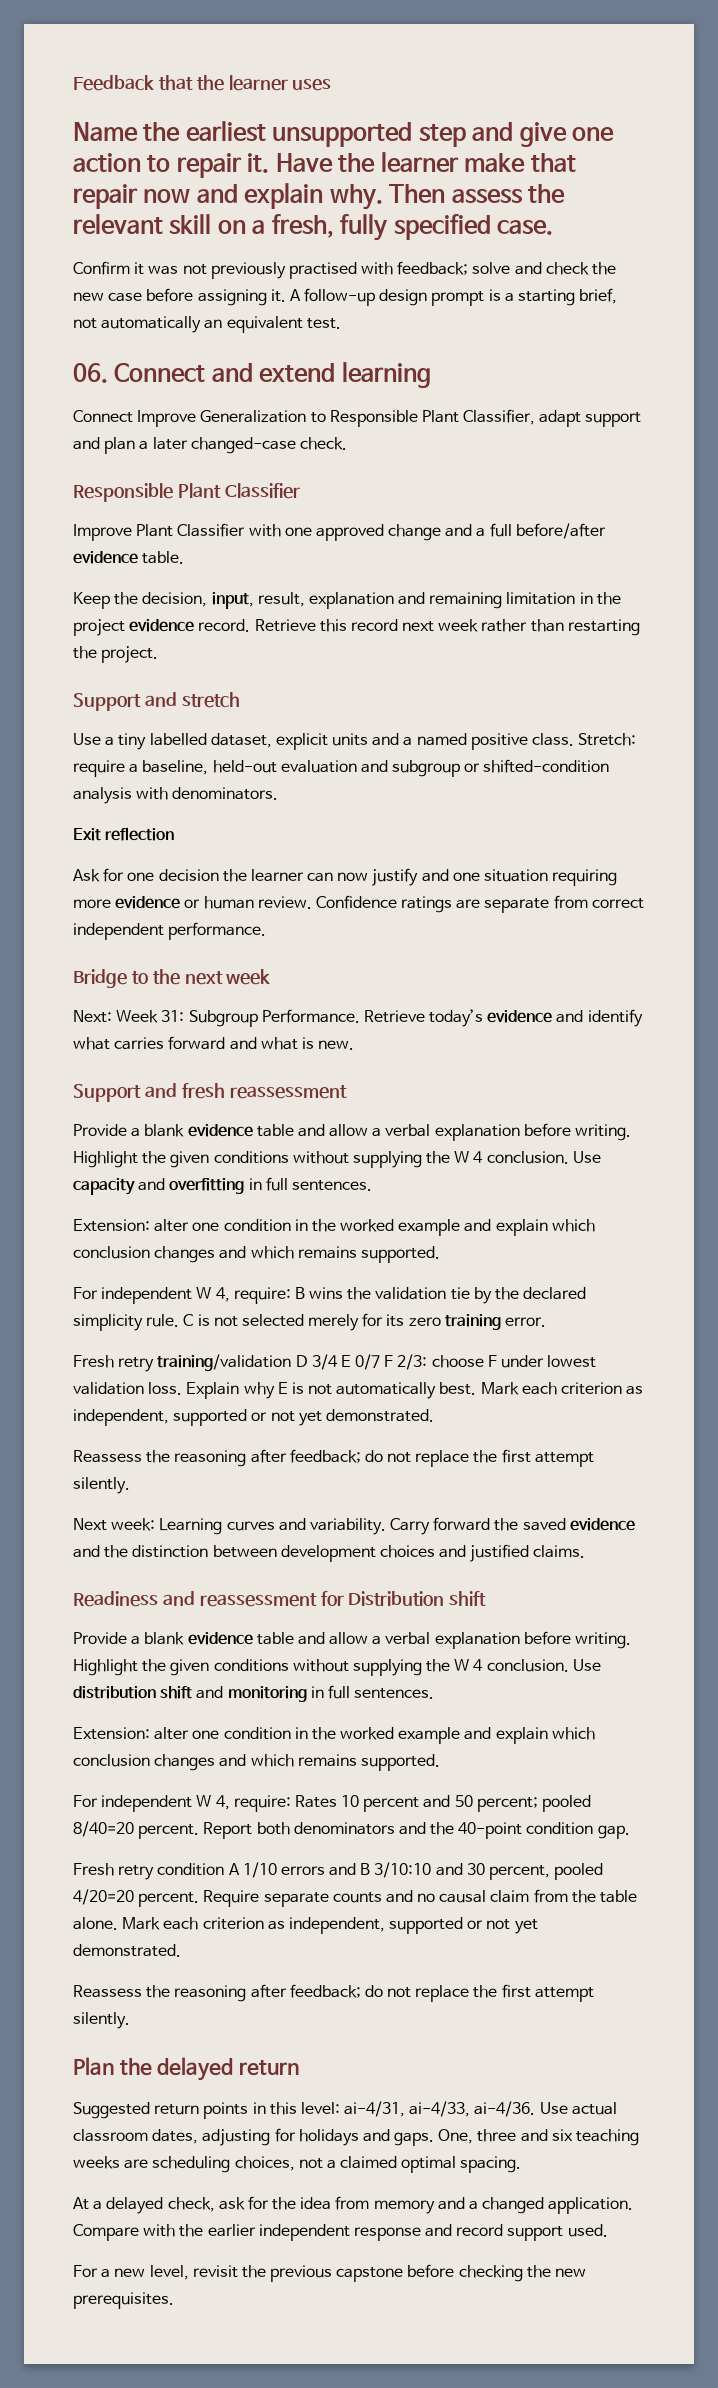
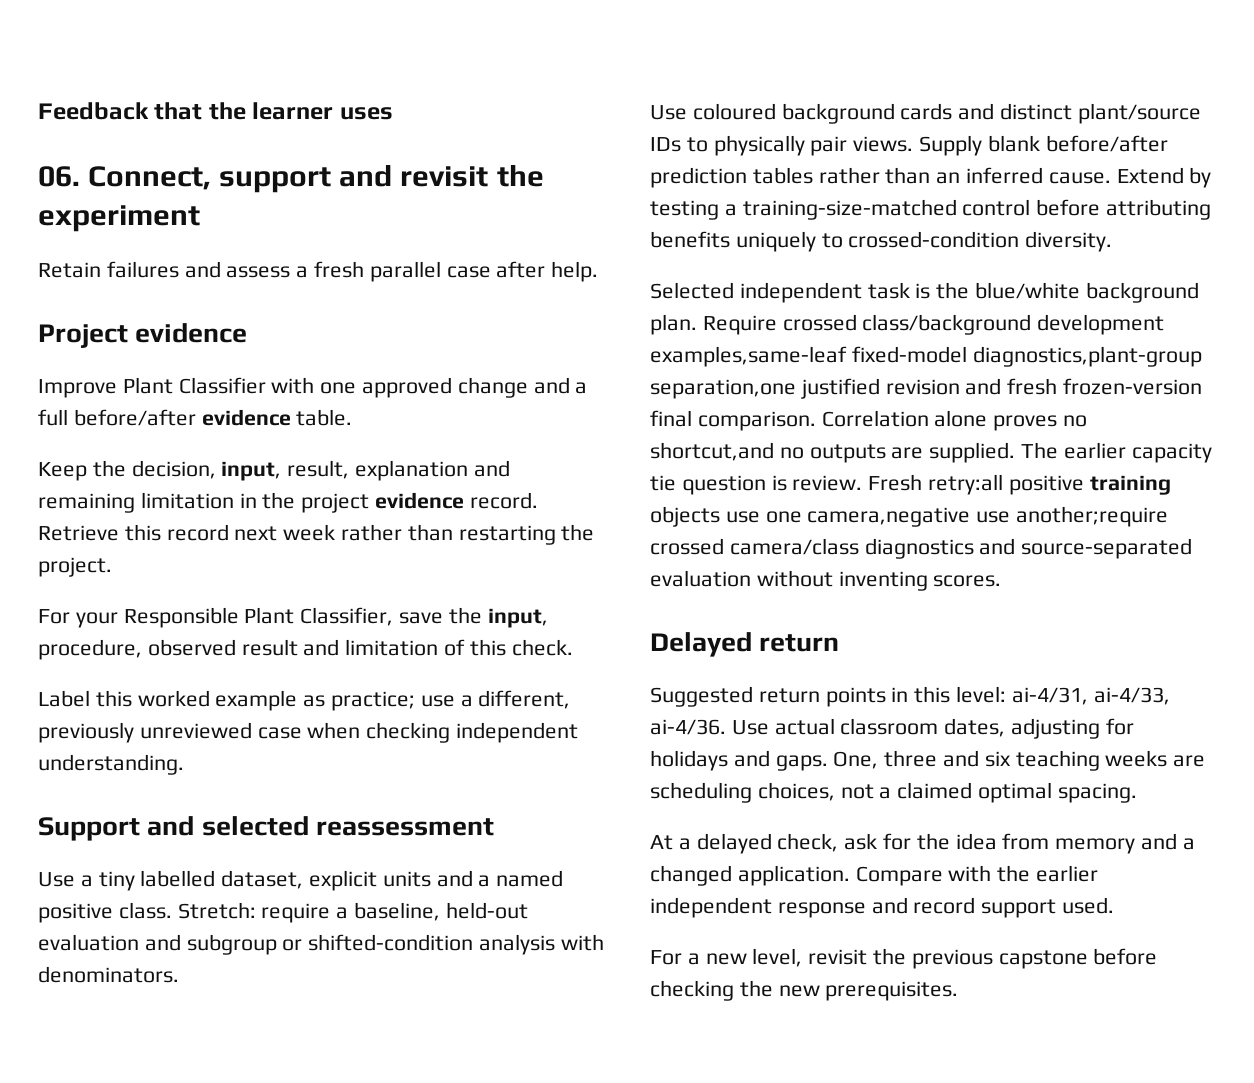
- Name the earliest unsupported step and give one action to repair it. Have the learner make that repair now and explain why. Then assess the relevant skill on a fresh, fully specified case.
- Confirm it was not previously practised with feedback; solve and check the new case before assigning it. A follow-up design prompt is a starting brief, not automatically an equivalent test.
- 06. Connect and extend learning
- Connect Improve Generalization to Responsible Plant Classifier, adapt support and plan a later changed-case check.
- Responsible Plant Classifier
+ 06. Connect, support and revisit the experiment
+ Retain failures and assess a fresh parallel case after help.
+ Project evidence
- Support and stretch
+ For your Responsible Plant Classifier, save the input, procedure, observed result and limitation of this check.
+ Label this worked example as practice; use a different, previously unreviewed case when checking independent understanding.
+ Support and selected reassessment
- Exit reflection
- Ask for one decision the learner can now justify and one situation requiring more evidence or human review. Confidence ratings are separate from correct independent performance.
- Bridge to the next week
- Next: Week 31: Subgroup Performance. Retrieve today’s evidence and identify what carries forward and what is new.
- Support and fresh reassessment
- Provide a blank evidence table and allow a verbal explanation before writing. Highlight the given conditions without supplying the W 4 conclusion. Use capacity and overfitting in full sentences.
- Extension: alter one condition in the worked example and explain which conclusion changes and which remains supported.
- For independent W 4, require: B wins the validation tie by the declared simplicity rule. C is not selected merely for its zero training error.
- Fresh retry training/validation D 3/4 E 0/7 F 2/3: choose F under lowest validation loss. Explain why E is not automatically best. Mark each criterion as independent, supported or not yet demonstrated.
- Reassess the reasoning after feedback; do not replace the first attempt silently.
- Next week: Learning curves and variability. Carry forward the saved evidence and the distinction between development choices and justified claims.
- Readiness and reassessment for Distribution shift
- Provide a blank evidence table and allow a verbal explanation before writing. Highlight the given conditions without supplying the W 4 conclusion. Use distribution shift and monitoring in full sentences.
- Extension: alter one condition in the worked example and explain which conclusion changes and which remains supported.
- For independent W 4, require: Rates 10 percent and 50 percent; pooled 8/40=20 percent. Report both denominators and the 40-point condition gap.
- Fresh retry condition A 1/10 errors and B 3/10:10 and 30 percent, pooled 4/20=20 percent. Require separate counts and no causal claim from the table alone. Mark each criterion as independent, supported or not yet demonstrated.
- Reassess the reasoning after feedback; do not replace the first attempt silently.
- Plan the delayed return
+ Use coloured background cards and distinct plant/source IDs to physically pair views. Supply blank before/after prediction tables rather than an inferred cause. Extend by testing a training-size-matched control before attributing benefits uniquely to crossed-condition diversity.
+ Selected independent task is the blue/white background plan. Require crossed class/background development examples,same-leaf fixed-model diagnostics,plant-group separation,one justified revision and fresh frozen-version final comparison. Correlation alone proves no shortcut,and no outputs are supplied. The earlier capacity tie question is review. Fresh retry:all positive training objects use one camera,negative use another;require crossed camera/class diagnostics and source-separated evaluation without inventing scores.
+ Delayed return

